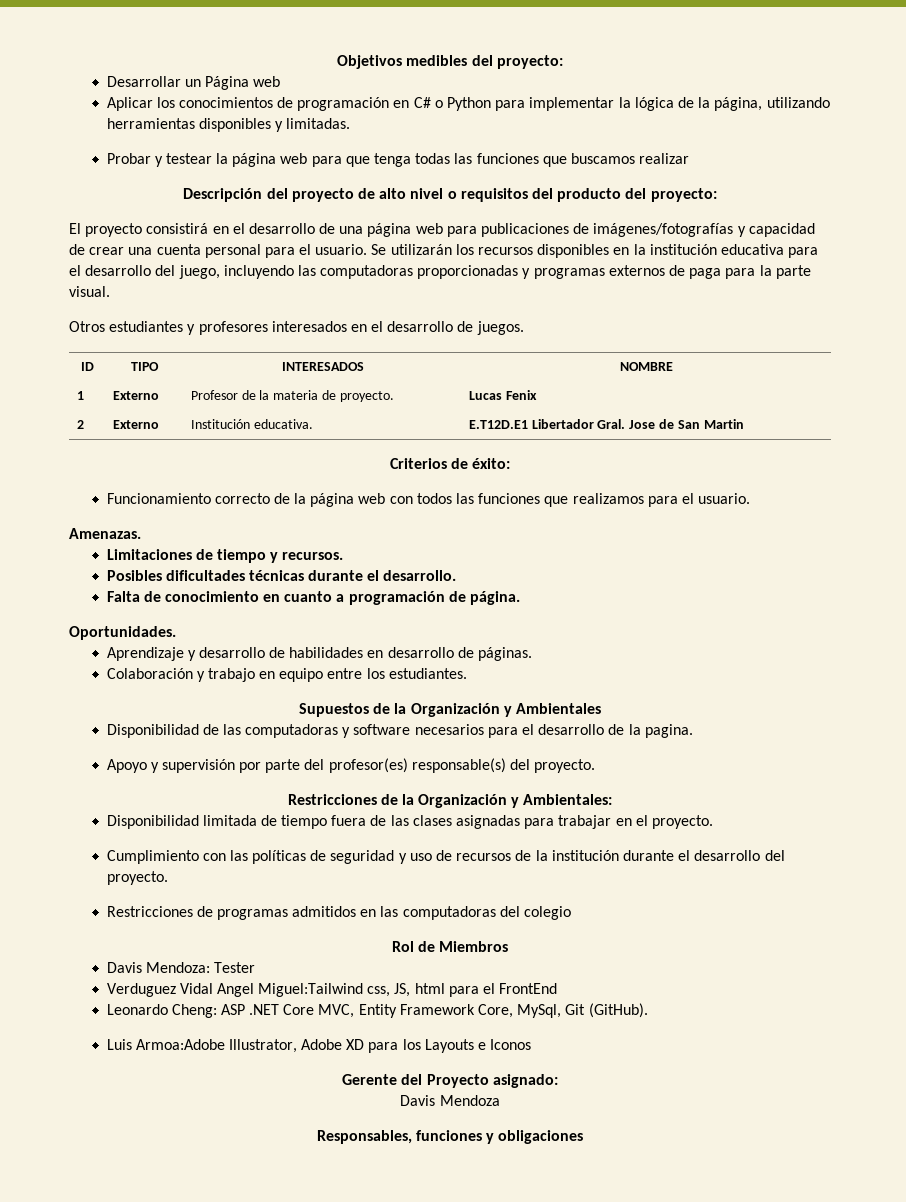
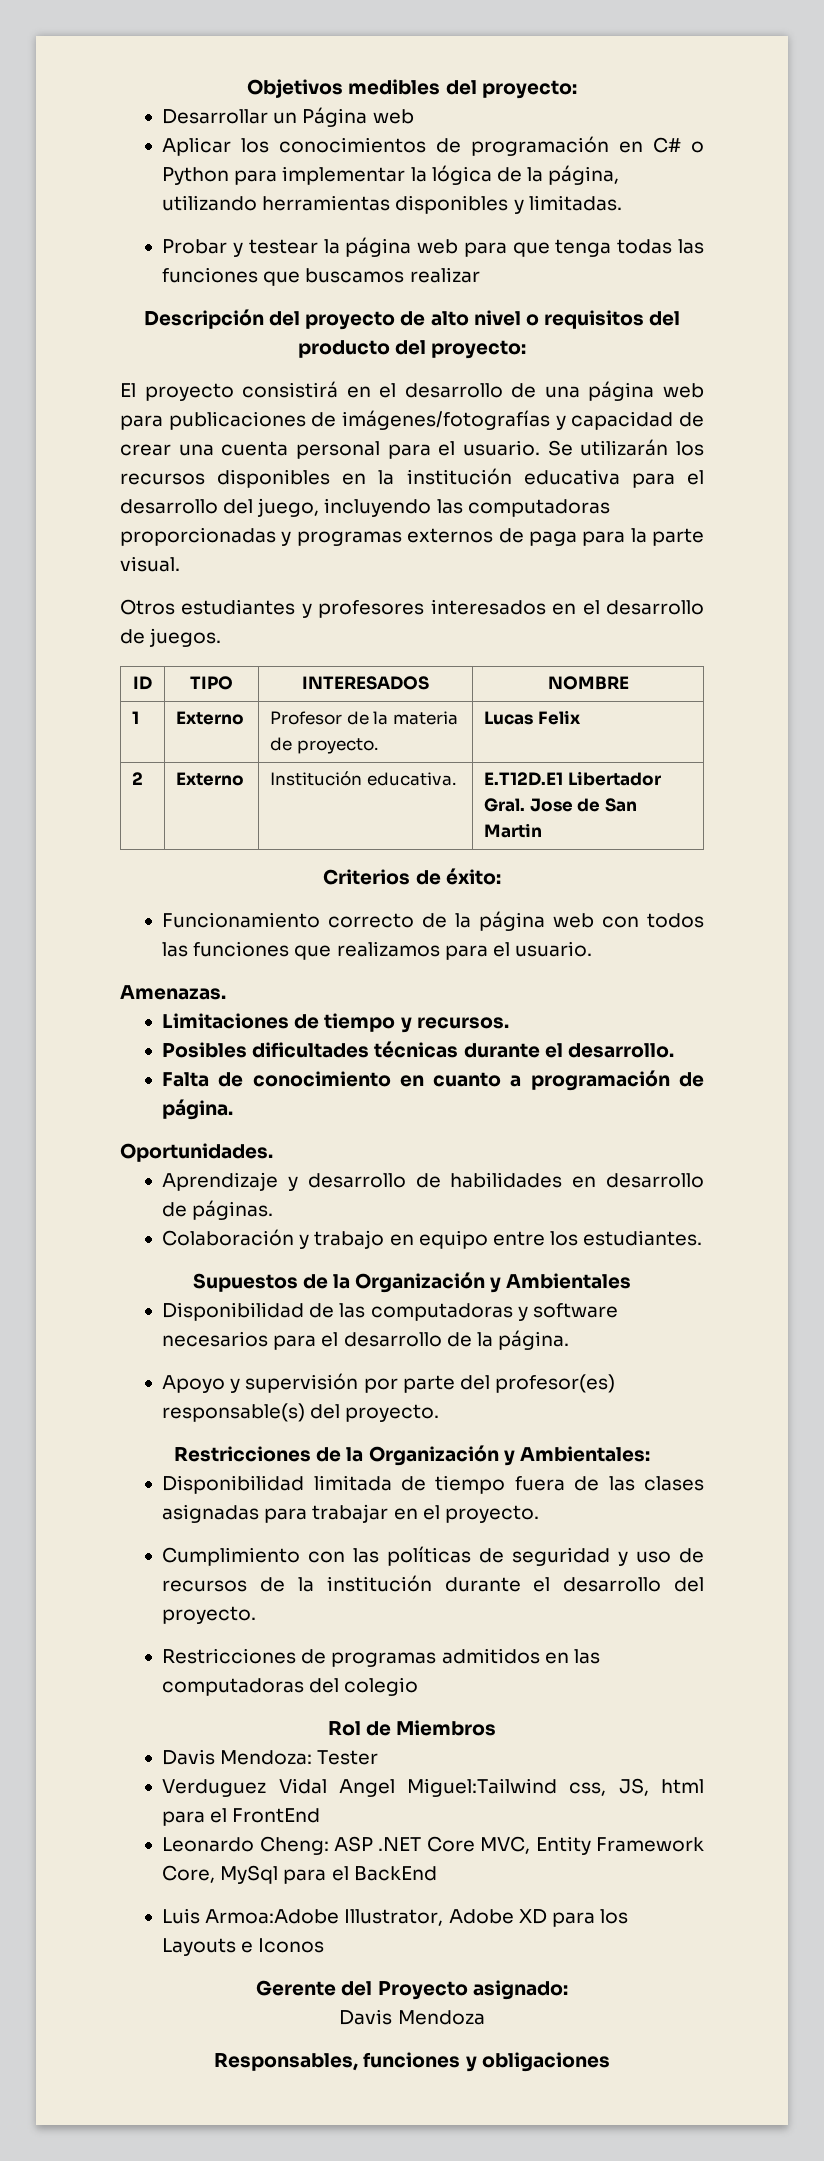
- 1 | Externo | Profesor de la materia de proyecto. | Lucas Fenix
+ 1 | Externo | Profesor de la materia de proyecto. | Lucas Felix
- Disponibilidad de las computadoras y software necesarios para el desarrollo de la pagina.
+ Disponibilidad de las computadoras y software necesarios para el desarrollo de la página.
- Leonardo Cheng: ASP .NET Core MVC, Entity Framework Core, MySql, Git (GitHub).
+ Leonardo Cheng: ASP .NET Core MVC, Entity Framework Core, MySql para el BackEnd

